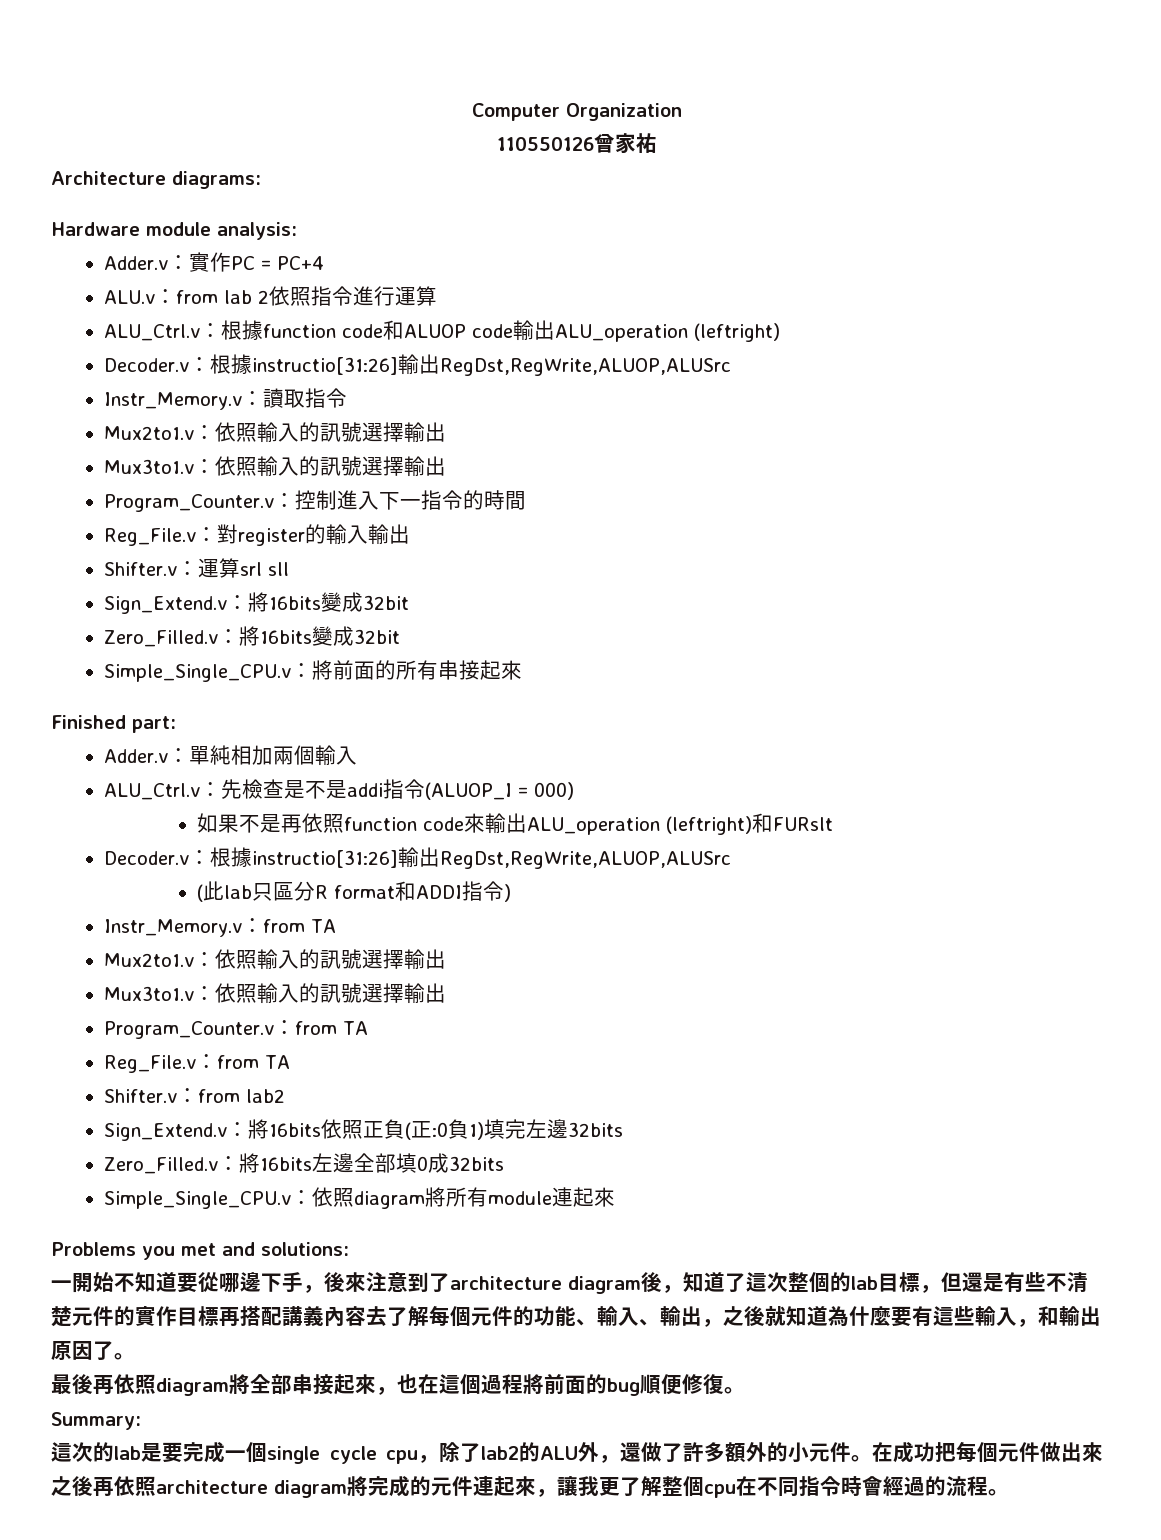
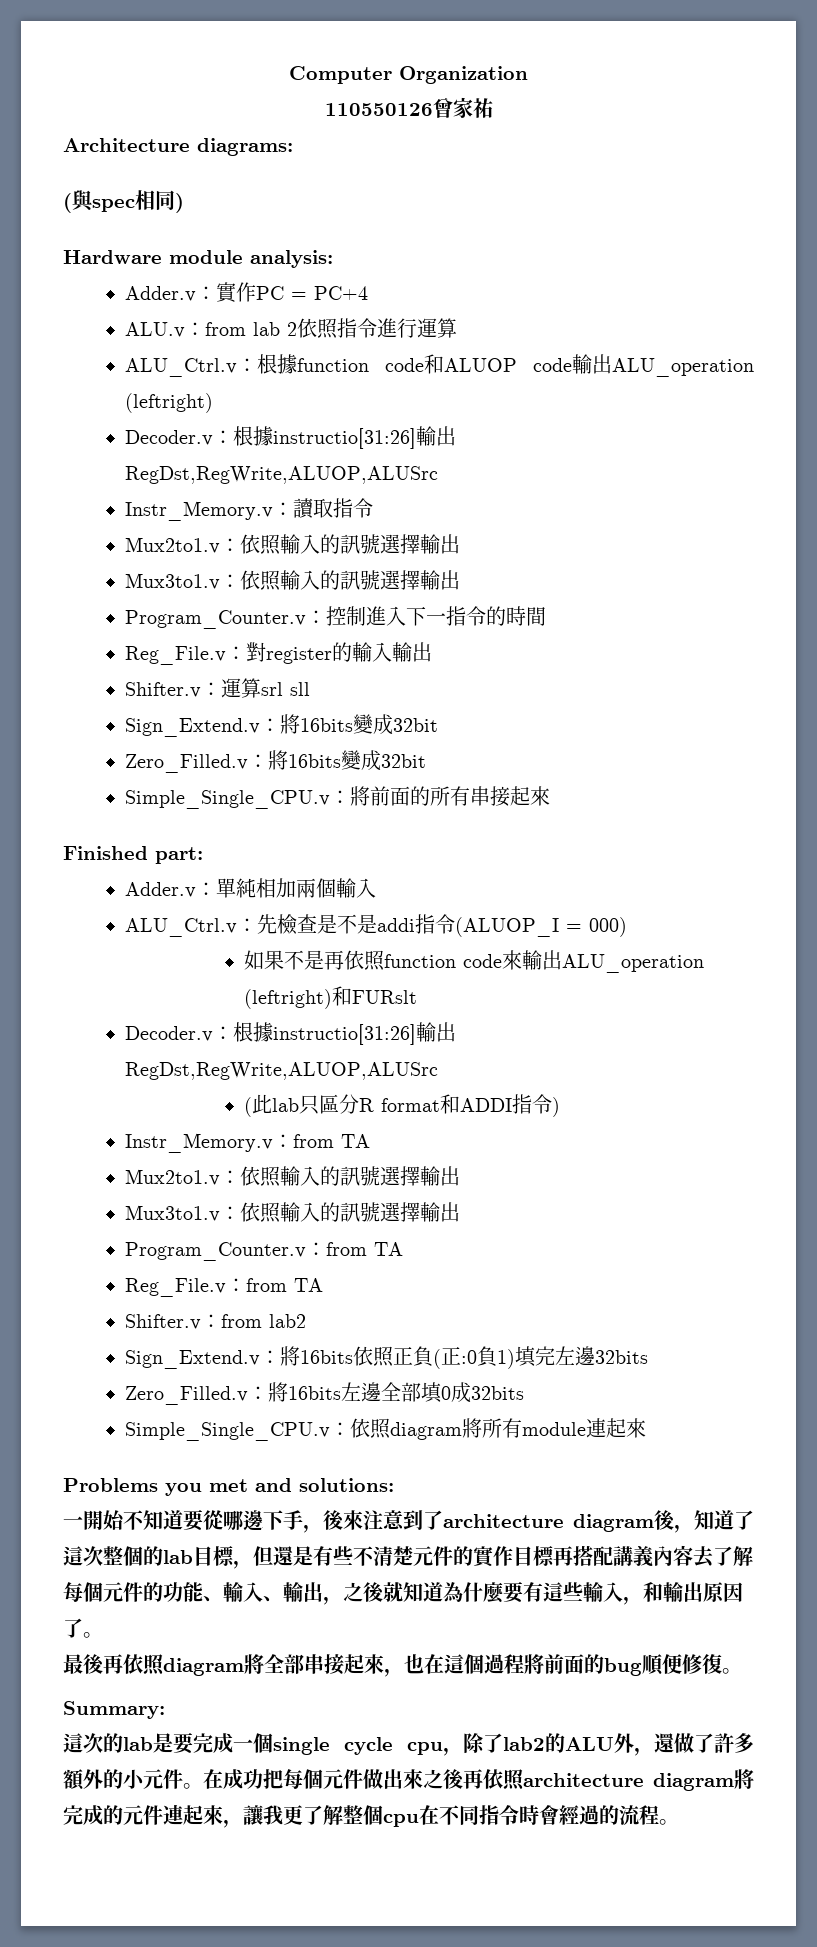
+ (與spec相同)

